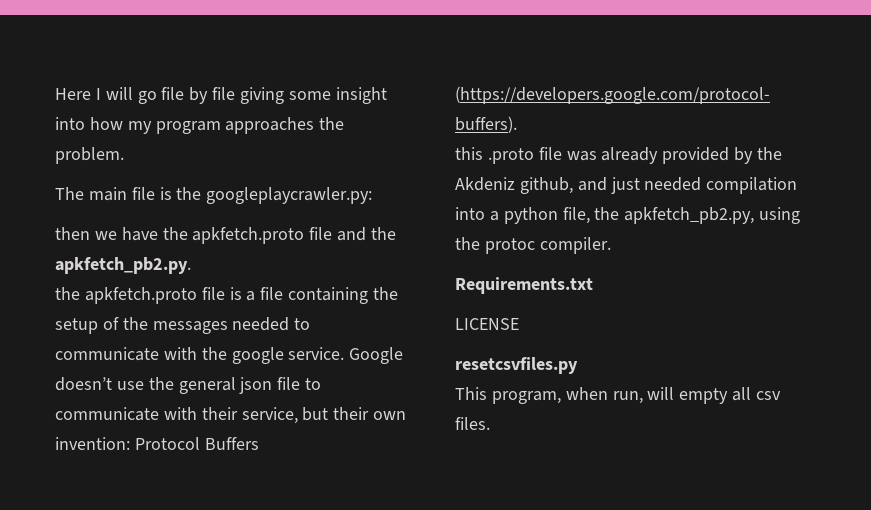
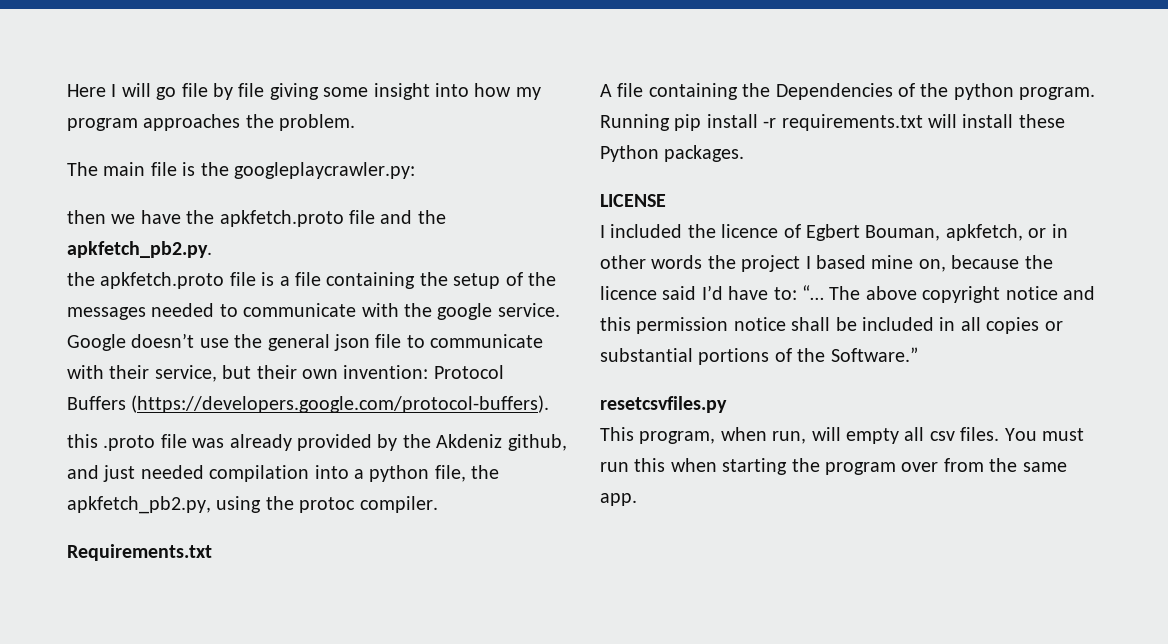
+ A file containing the Dependencies of the python program. Running pip install -r requirements.txt will install these Python packages.
  LICENSE
+ I included the licence of Egbert Bouman, apkfetch, or in other words the project I based mine on, because the licence said I’d have to: “… The above copyright notice and this permission notice shall be included in all copies or substantial portions of the Software.”
+ You must run this when starting the program over from the same app.

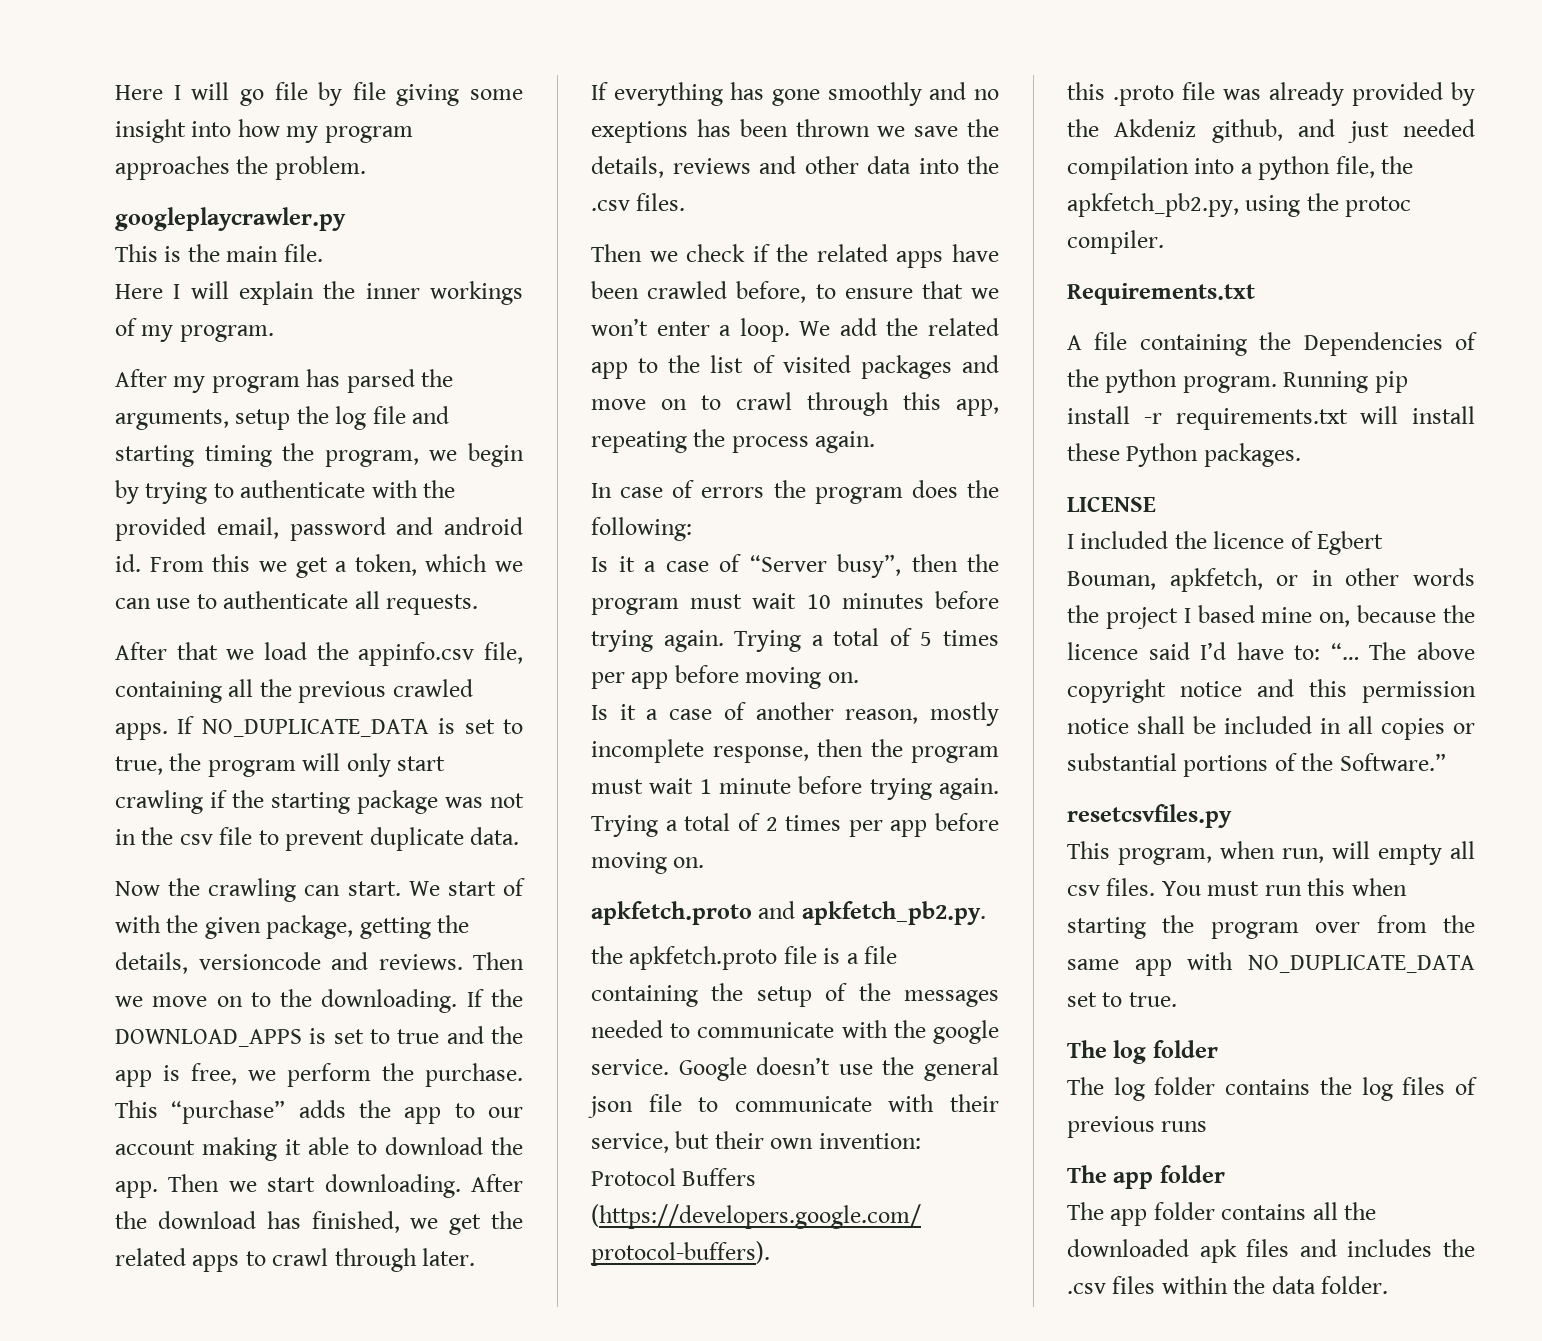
- The main file is the googleplaycrawler.py:
- then we have the apkfetch.proto file and the apkfetch_pb2.py.
+ googleplaycrawler.py
+ This is the main file.
+ Here I will explain the inner workings of my program.
+ After my program has parsed the arguments, setup the log file and starting timing the program, we begin by trying to authenticate with the provided email, password and android id. From this we get a token, which we can use to authenticate all requests.
+ After that we load the appinfo.csv file, containing all the previous crawled apps. If NO_DUPLICATE_DATA is set to true, the program will only start crawling if the starting package was not in the csv file to prevent duplicate data.
+ Now the crawling can start. We start of with the given package, getting the details, versioncode and reviews. Then we move on to the downloading. If the DOWNLOAD_APPS is set to true and the app is free, we perform the purchase. This “purchase” adds the app to our account making it able to download the app. Then we start downloading. After the download has finished, we get the related apps to crawl through later.
+ If everything has gone smoothly and no exeptions has been thrown we save the details, reviews and other data into the .csv files.
+ Then we check if the related apps have been crawled before, to ensure that we won’t enter a loop. We add the related app to the list of visited packages and move on to crawl through this app, repeating the process again.
+ In case of errors the program does the following:
+ Is it a case of “Server busy”, then the program must wait 10 minutes before trying again. Trying a total of 5 times per app before moving on.
+ Is it a case of another reason, mostly incomplete response, then the program must wait 1 minute before trying again. Trying a total of 2 times per app before moving on.
+ apkfetch.proto and apkfetch_pb2.py.
- You must run this when starting the program over from the same app.
+ You must run this when starting the program over from the same app with NO_DUPLICATE_DATA set to true.
+ The log folder
+ The log folder contains the log files of previous runs
+ The app folder
+ The app folder contains all the downloaded apk files and includes the .csv files within the data folder.

